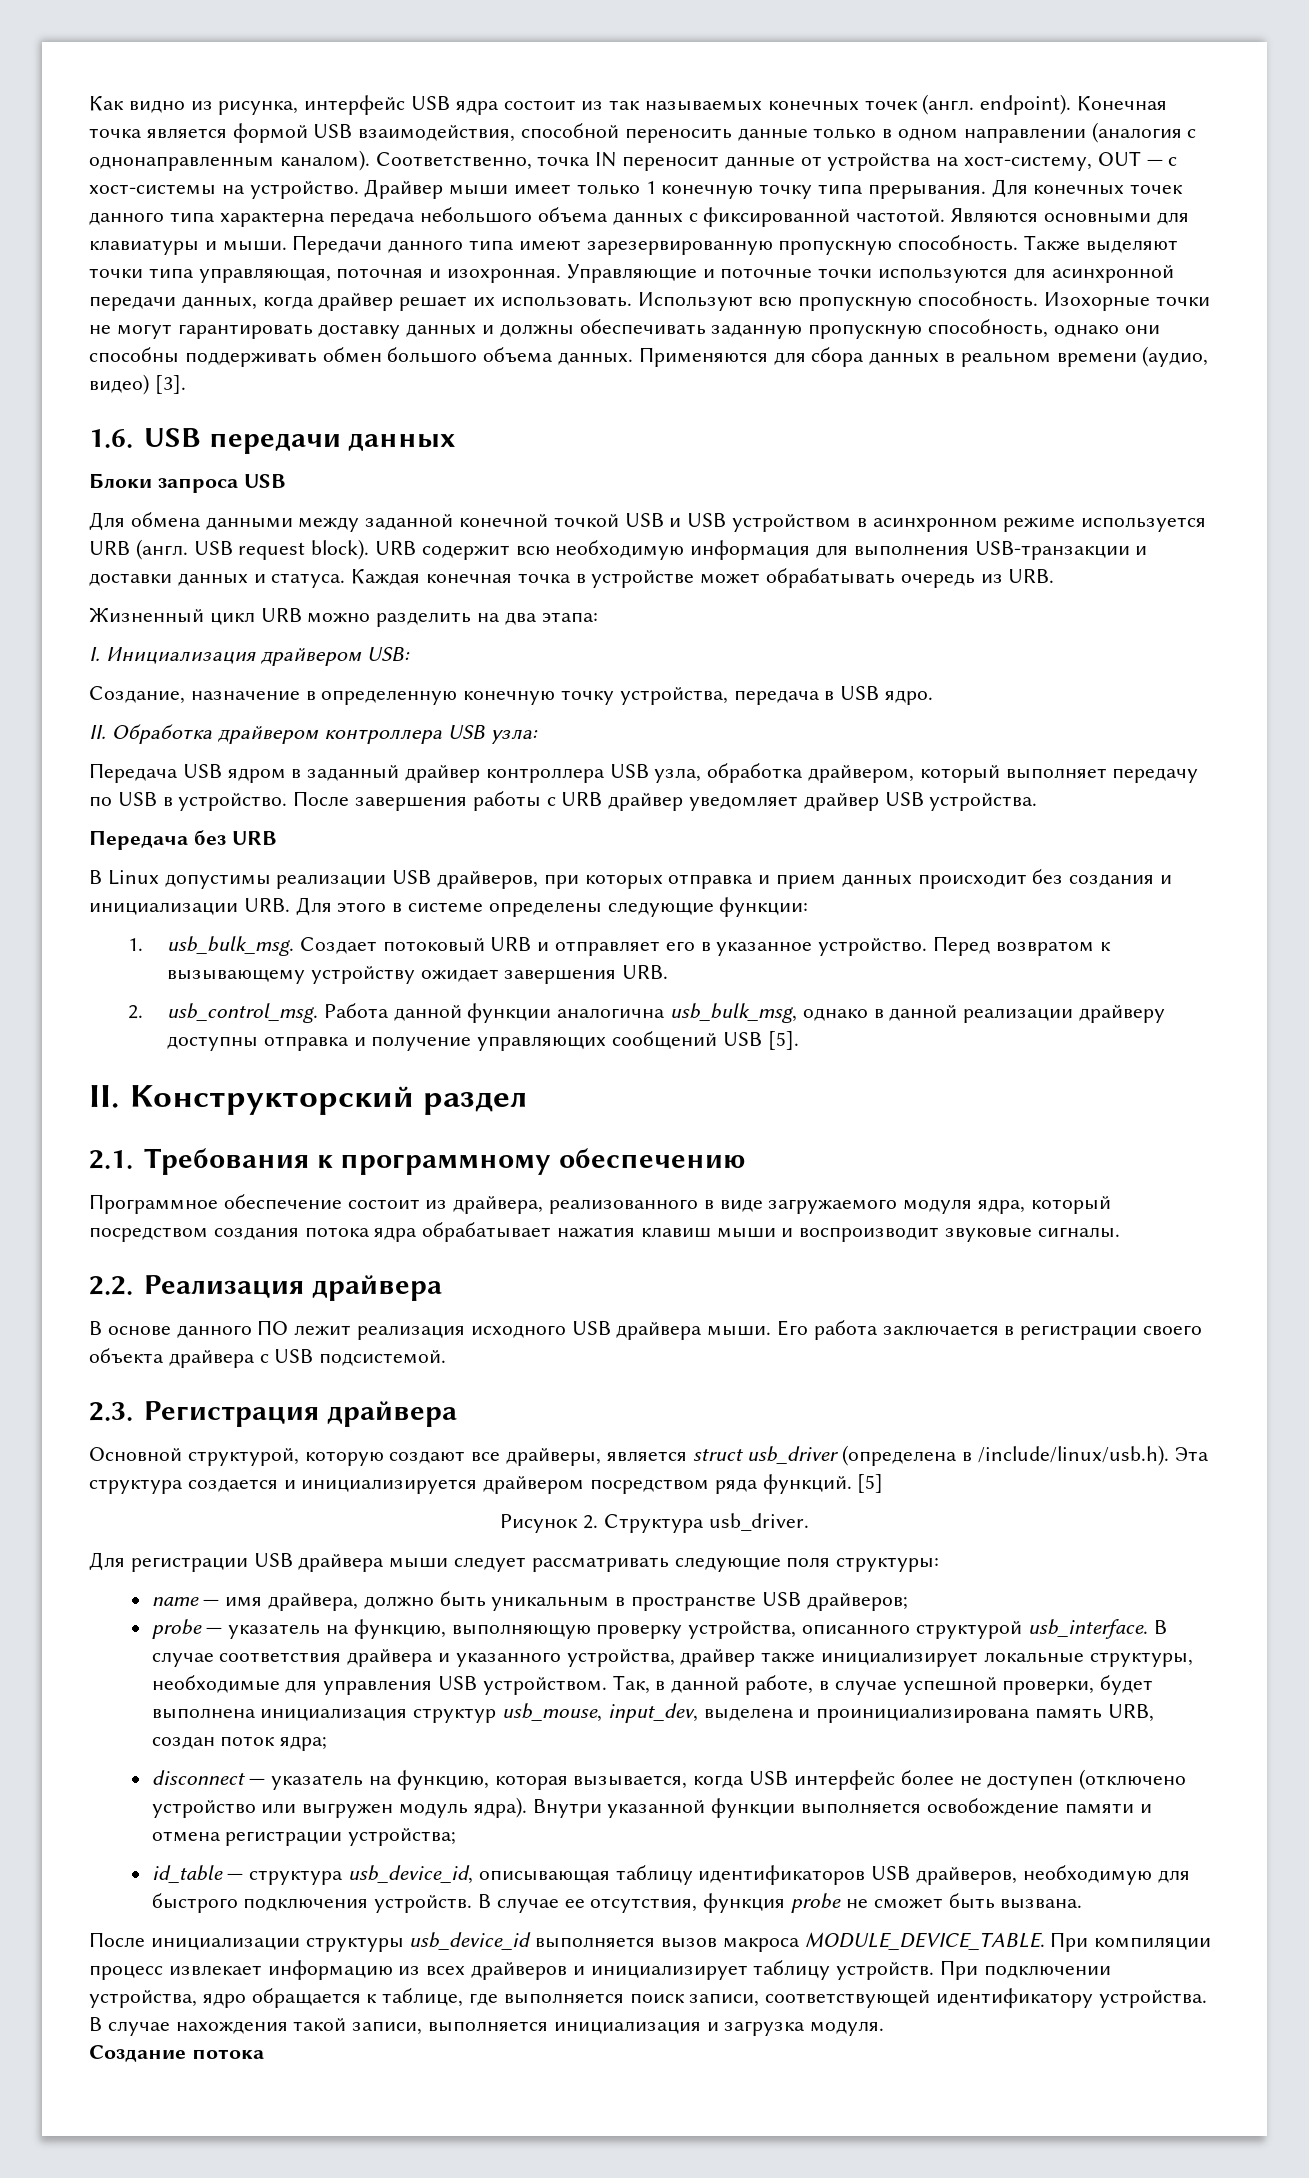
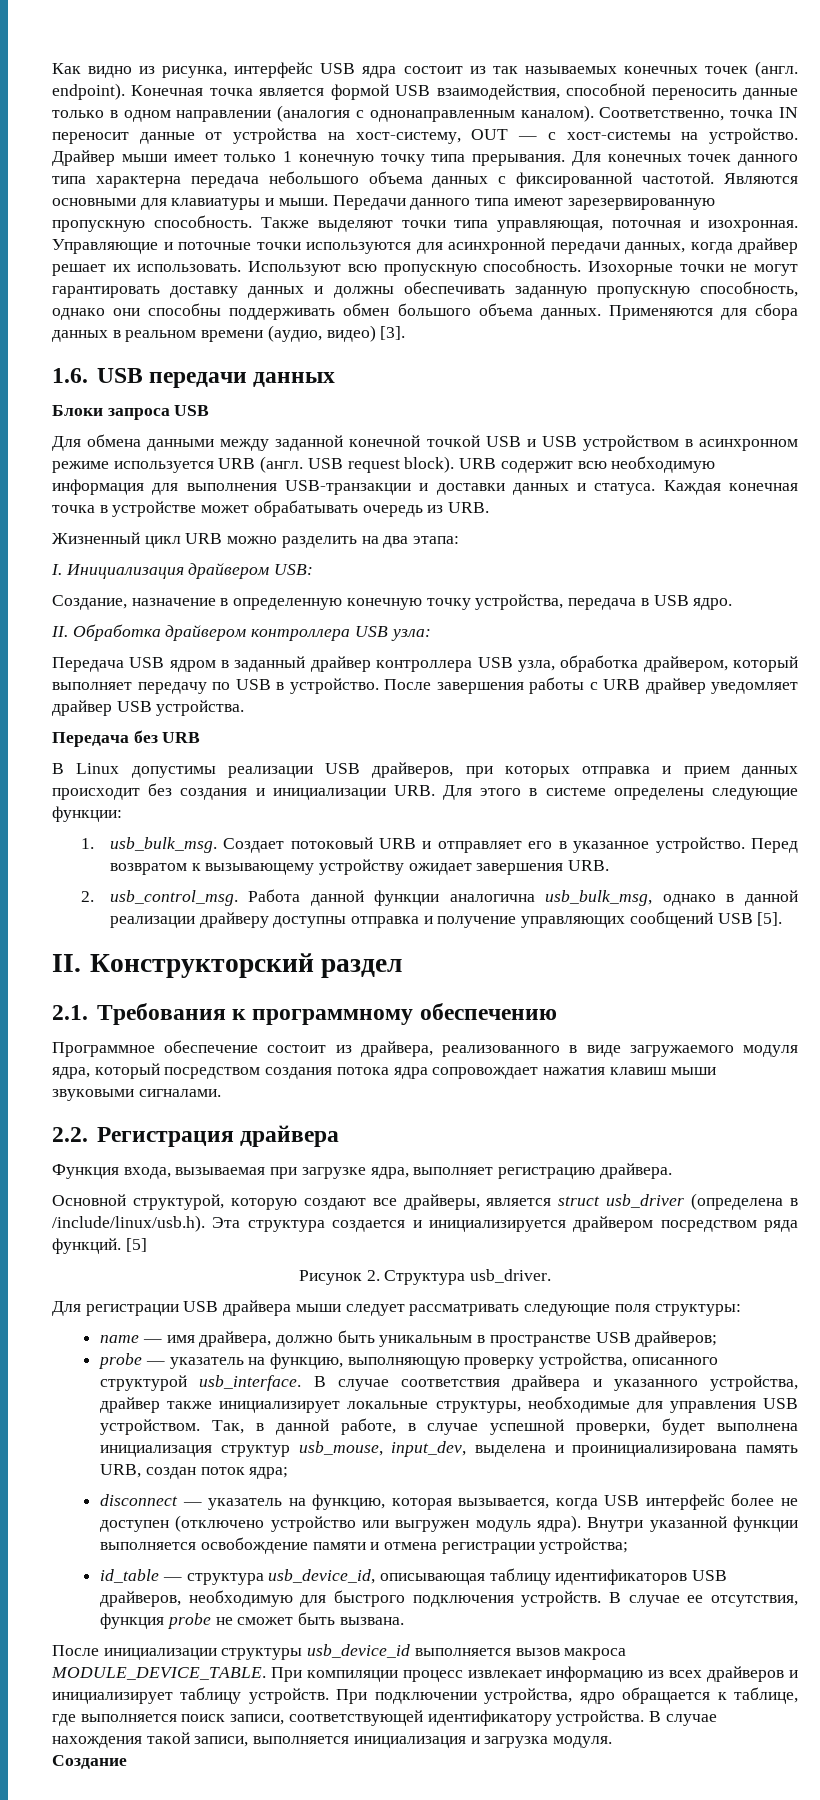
- Программное обеспечение состоит из драйвера, реализованного в виде загружаемого модуля ядра, который посредством создания потока ядра обрабатывает нажатия клавиш мыши и воспроизводит звуковые сигналы.
- 2.2. Реализация драйвера
- В основе данного ПО лежит реализация исходного USB драйвера мыши. Его работа заключается в регистрации своего объекта драйвера с USB подсистемой.
- 2.3. Регистрация драйвера
+ Программное обеспечение состоит из драйвера, реализованного в виде загружаемого модуля ядра, который посредством создания потока ядра сопровождает нажатия клавиш мыши звуковыми сигналами.
+ 2.2. Регистрация драйвера
+ Функция входа, вызываемая при загрузке ядра, выполняет регистрацию драйвера.
- Создание потока
+ Создание

